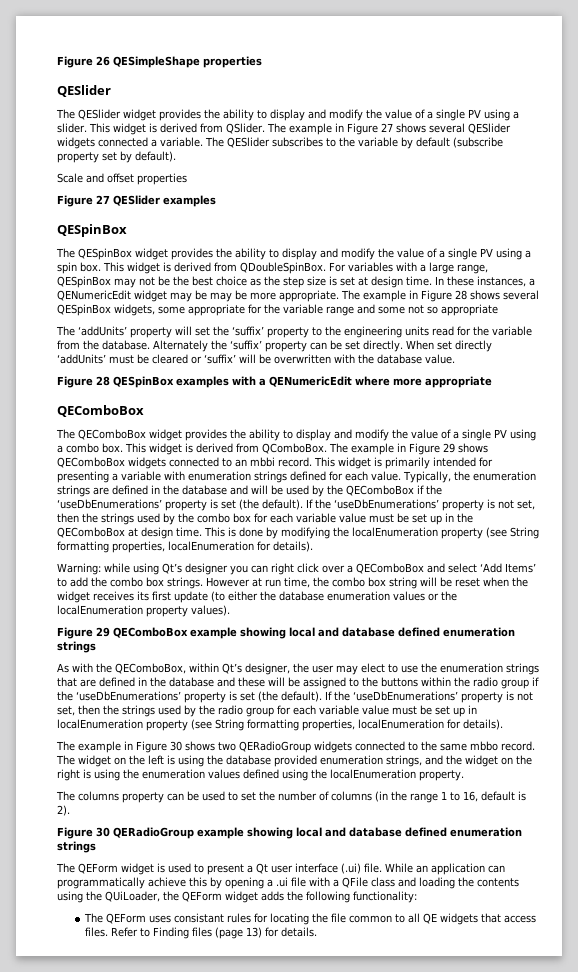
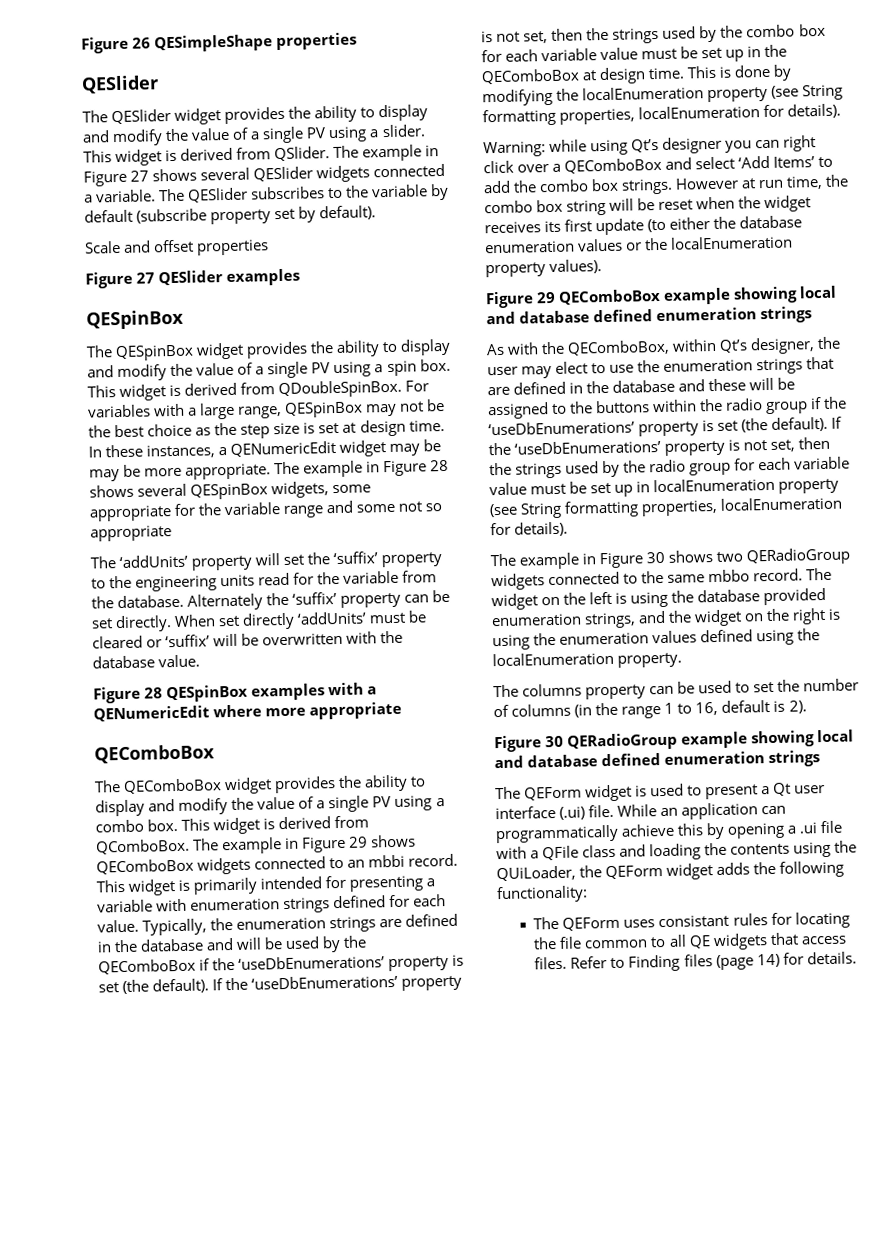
- Refer to Finding files (page 13) for details.
+ Refer to Finding files (page 14) for details.

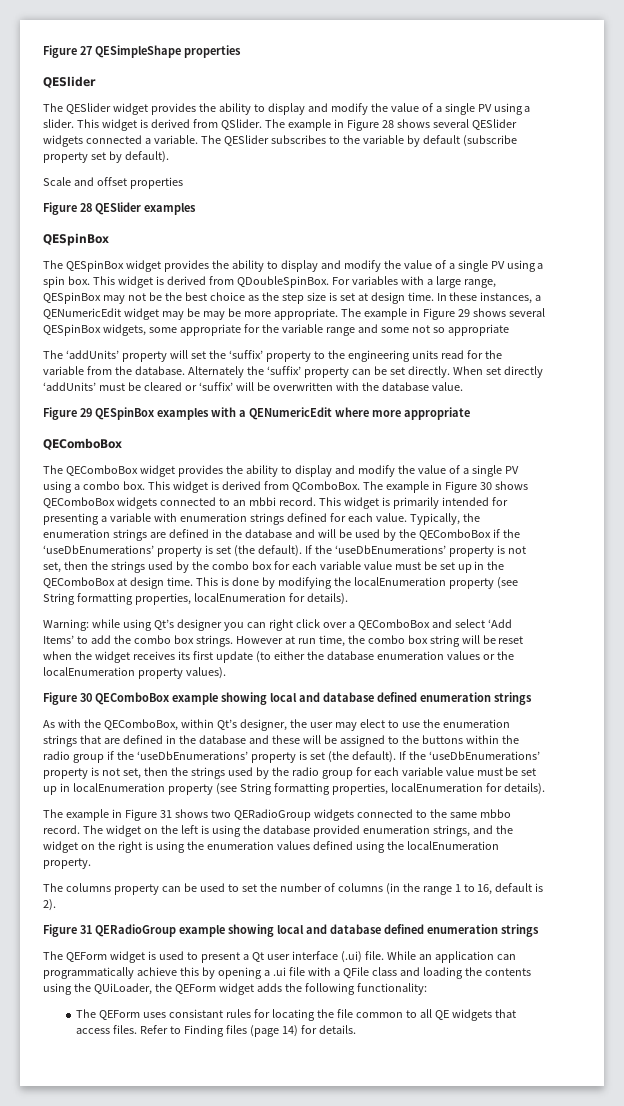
- Figure 26 QESimpleShape properties
+ Figure 27 QESimpleShape properties
- The example in Figure 27 shows several QESlider widgets connected a variable.
+ The example in Figure 28 shows several QESlider widgets connected a variable.
- Figure 27 QESlider examples
+ Figure 28 QESlider examples
- The example in Figure 28 shows several QESpinBox widgets, some appropriate for the variable range and some not so appropriate
+ The example in Figure 29 shows several QESpinBox widgets, some appropriate for the variable range and some not so appropriate
- Figure 28 QESpinBox examples with a QENumericEdit where more appropriate
+ Figure 29 QESpinBox examples with a QENumericEdit where more appropriate
- The example in Figure 29 shows QEComboBox widgets connected to an mbbi record.
+ The example in Figure 30 shows QEComboBox widgets connected to an mbbi record.
- Figure 29 QEComboBox example showing local and database defined enumeration strings
+ Figure 30 QEComboBox example showing local and database defined enumeration strings
- The example in Figure 30 shows two QERadioGroup widgets connected to the same mbbo record.
+ The example in Figure 31 shows two QERadioGroup widgets connected to the same mbbo record.
- Figure 30 QERadioGroup example showing local and database defined enumeration strings
+ Figure 31 QERadioGroup example showing local and database defined enumeration strings

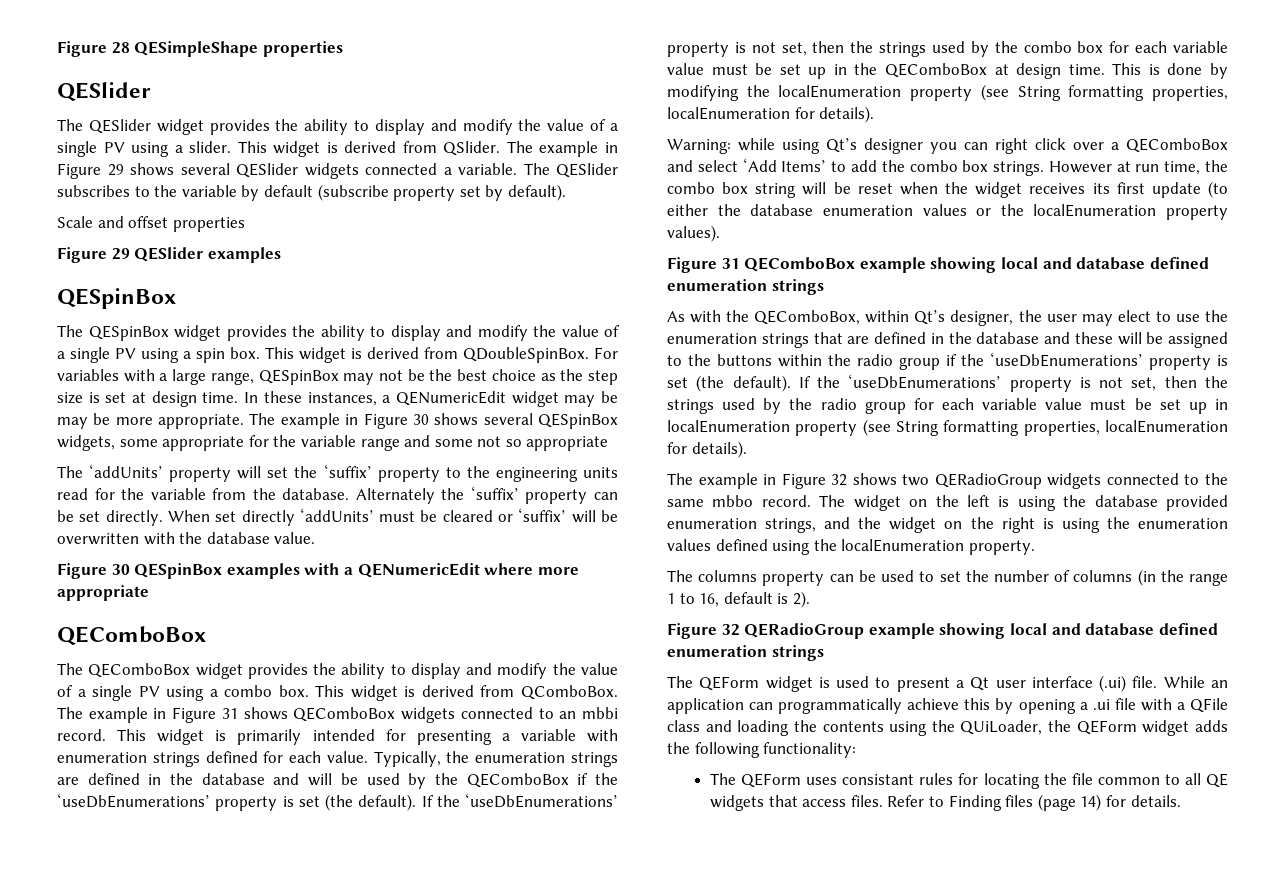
- Figure 27 QESimpleShape properties
+ Figure 28 QESimpleShape properties
- The example in Figure 28 shows several QESlider widgets connected a variable.
+ The example in Figure 29 shows several QESlider widgets connected a variable.
- Figure 28 QESlider examples
+ Figure 29 QESlider examples
- The example in Figure 29 shows several QESpinBox widgets, some appropriate for the variable range and some not so appropriate
+ The example in Figure 30 shows several QESpinBox widgets, some appropriate for the variable range and some not so appropriate
- Figure 29 QESpinBox examples with a QENumericEdit where more appropriate
+ Figure 30 QESpinBox examples with a QENumericEdit where more appropriate
- The example in Figure 30 shows QEComboBox widgets connected to an mbbi record.
+ The example in Figure 31 shows QEComboBox widgets connected to an mbbi record.
- Figure 30 QEComboBox example showing local and database defined enumeration strings
+ Figure 31 QEComboBox example showing local and database defined enumeration strings
- The example in Figure 31 shows two QERadioGroup widgets connected to the same mbbo record.
+ The example in Figure 32 shows two QERadioGroup widgets connected to the same mbbo record.
- Figure 31 QERadioGroup example showing local and database defined enumeration strings
+ Figure 32 QERadioGroup example showing local and database defined enumeration strings

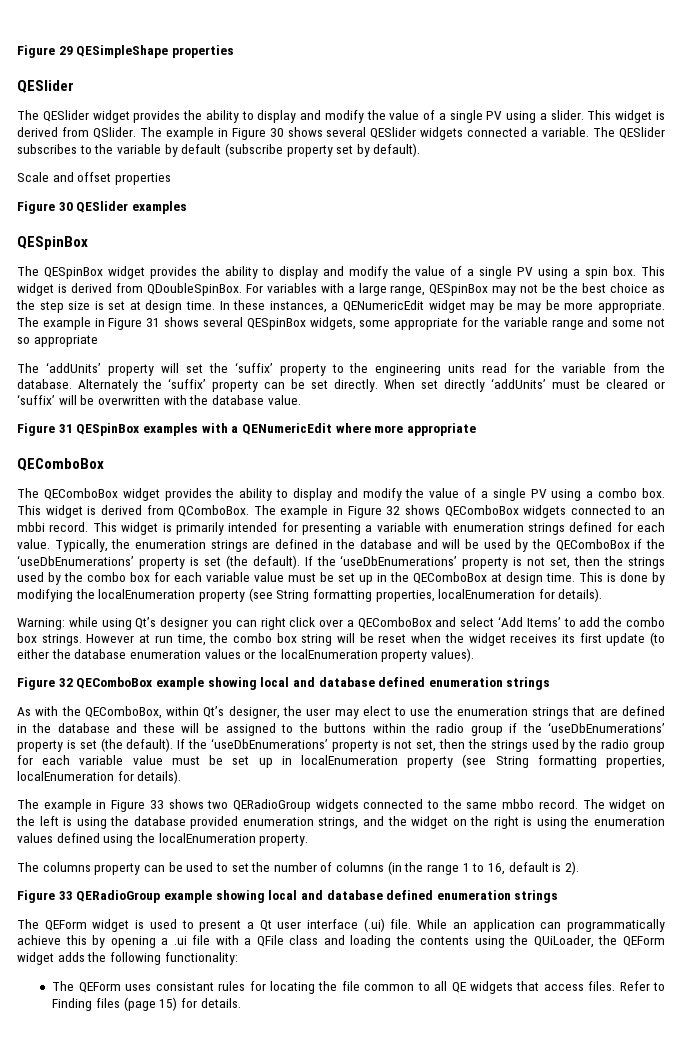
- Figure 28 QESimpleShape properties
+ Figure 29 QESimpleShape properties
- The example in Figure 29 shows several QESlider widgets connected a variable.
+ The example in Figure 30 shows several QESlider widgets connected a variable.
- Figure 29 QESlider examples
+ Figure 30 QESlider examples
- The example in Figure 30 shows several QESpinBox widgets, some appropriate for the variable range and some not so appropriate
+ The example in Figure 31 shows several QESpinBox widgets, some appropriate for the variable range and some not so appropriate
- Figure 30 QESpinBox examples with a QENumericEdit where more appropriate
+ Figure 31 QESpinBox examples with a QENumericEdit where more appropriate
- The example in Figure 31 shows QEComboBox widgets connected to an mbbi record.
+ The example in Figure 32 shows QEComboBox widgets connected to an mbbi record.
- Figure 31 QEComboBox example showing local and database defined enumeration strings
+ Figure 32 QEComboBox example showing local and database defined enumeration strings
- The example in Figure 32 shows two QERadioGroup widgets connected to the same mbbo record.
+ The example in Figure 33 shows two QERadioGroup widgets connected to the same mbbo record.
- Figure 32 QERadioGroup example showing local and database defined enumeration strings
+ Figure 33 QERadioGroup example showing local and database defined enumeration strings
- Refer to Finding files (page 14) for details.
+ Refer to Finding files (page 15) for details.

